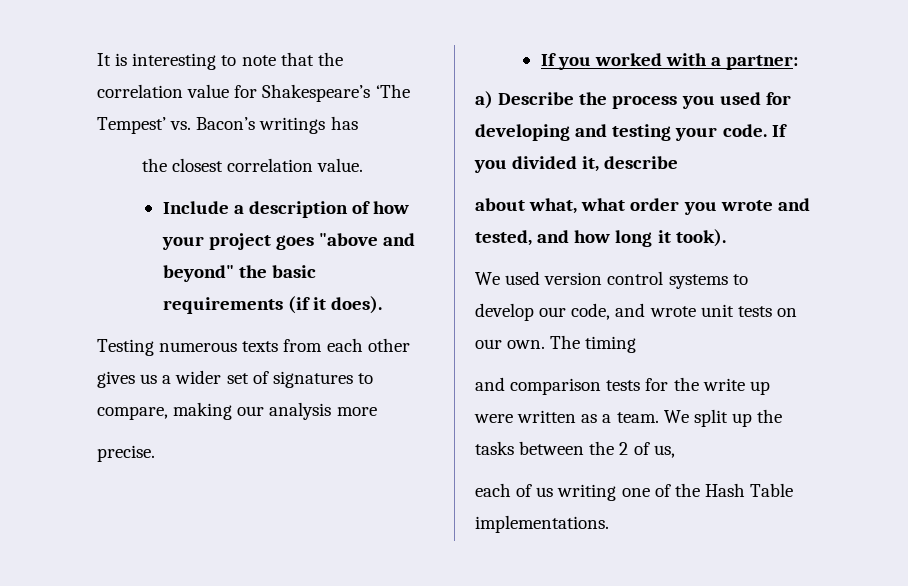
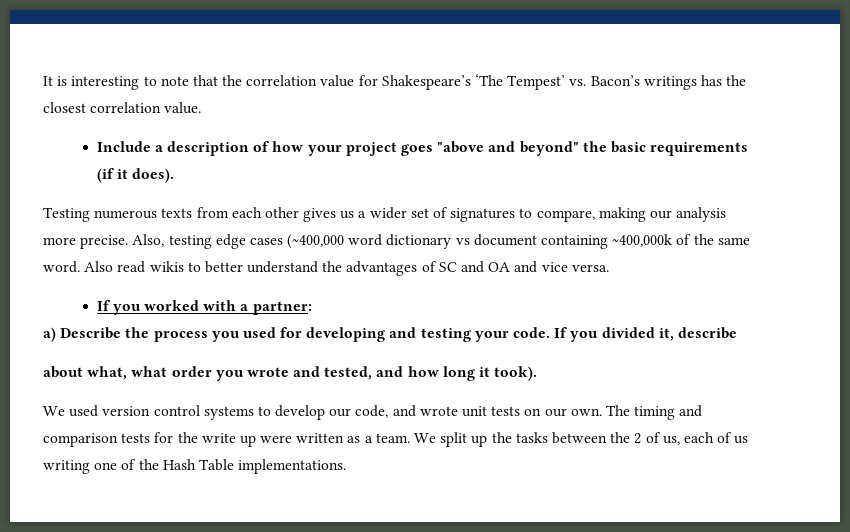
- It is interesting to note that the correlation value for Shakespeare’s ‘The Tempest’ vs. Bacon’s writings has
- the closest correlation value.
+ It is interesting to note that the correlation value for Shakespeare’s ‘The Tempest’ vs. Bacon’s writings has the closest correlation value.
- Testing numerous texts from each other gives us a wider set of signatures to compare, making our analysis more
- precise.
+ Testing numerous texts from each other gives us a wider set of signatures to compare, making our analysis more precise. Also, testing edge cases (~400,000 word dictionary vs document containing ~400,000k of the same word. Also read wikis to better understand the advantages of SC and OA and vice versa.
- The timing
- and comparison tests for the write up were written as a team.
+ The timing and comparison tests for the write up were written as a team.
- We split up the tasks between the 2 of us,
- each of us writing one of the Hash Table implementations.
+ We split up the tasks between the 2 of us, each of us writing one of the Hash Table implementations.

